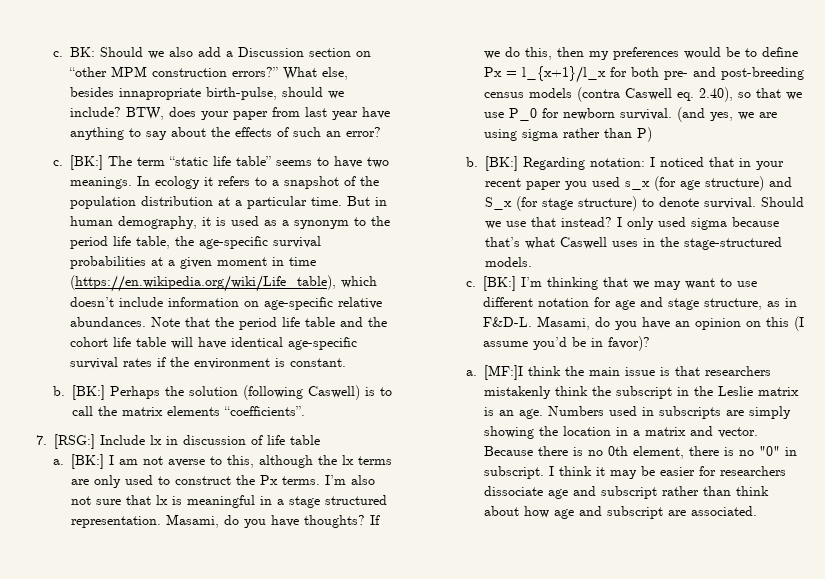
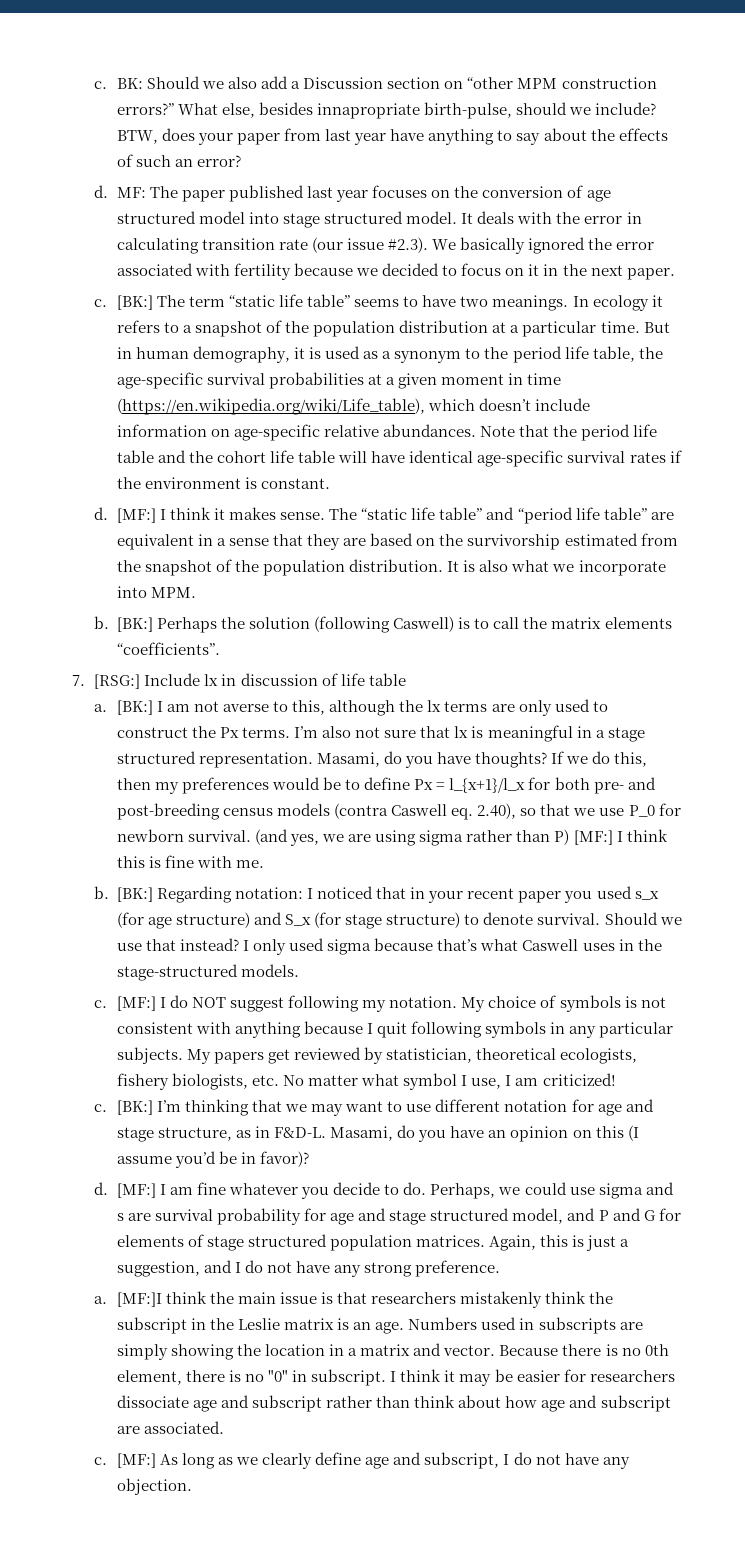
+ d. MF: The paper published last year focuses on the conversion of age structured model into stage structured model. It deals with the error in calculating transition rate (our issue #2.3). We basically ignored the error associated with fertility because we decided to focus on it in the next paper.
+ d. [MF:] I think it makes sense. The “static life table” and “period life table” are equivalent in a sense that they are based on the survivorship estimated from the snapshot of the population distribution. It is also what we incorporate into MPM.
- (and yes, we are using sigma rather than P)
+ (and yes, we are using sigma rather than P) [MF:] I think this is fine with me.
+ c. [MF:] I do NOT suggest following my notation. My choice of symbols is not consistent with anything because I quit following symbols in any particular subjects. My papers get reviewed by statistician, theoretical ecologists, fishery biologists, etc. No matter what symbol I use, I am criticized!
+ d. [MF:] I am fine whatever you decide to do. Perhaps, we could use sigma and s are survival probability for age and stage structured model, and P and G for elements of stage structured population matrices. Again, this is just a suggestion, and I do not have any strong preference.
+ c. [MF:] As long as we clearly define age and subscript, I do not have any objection.

